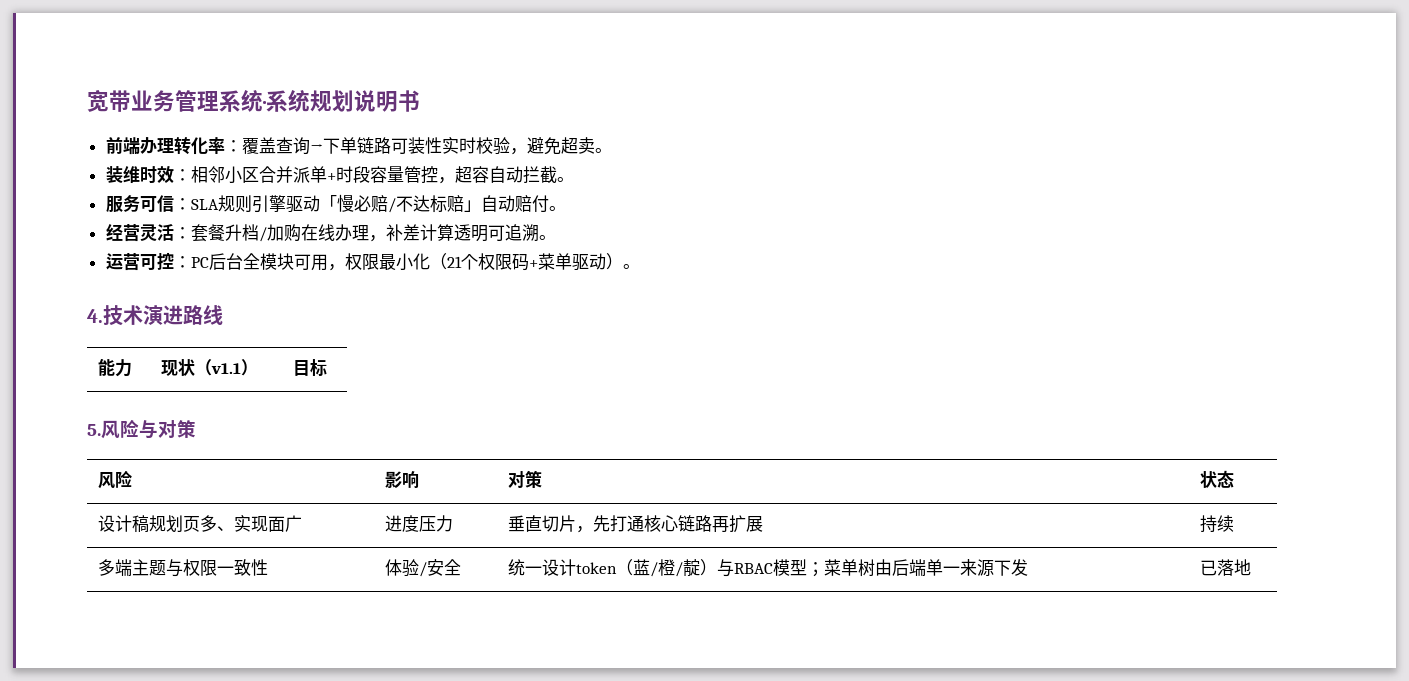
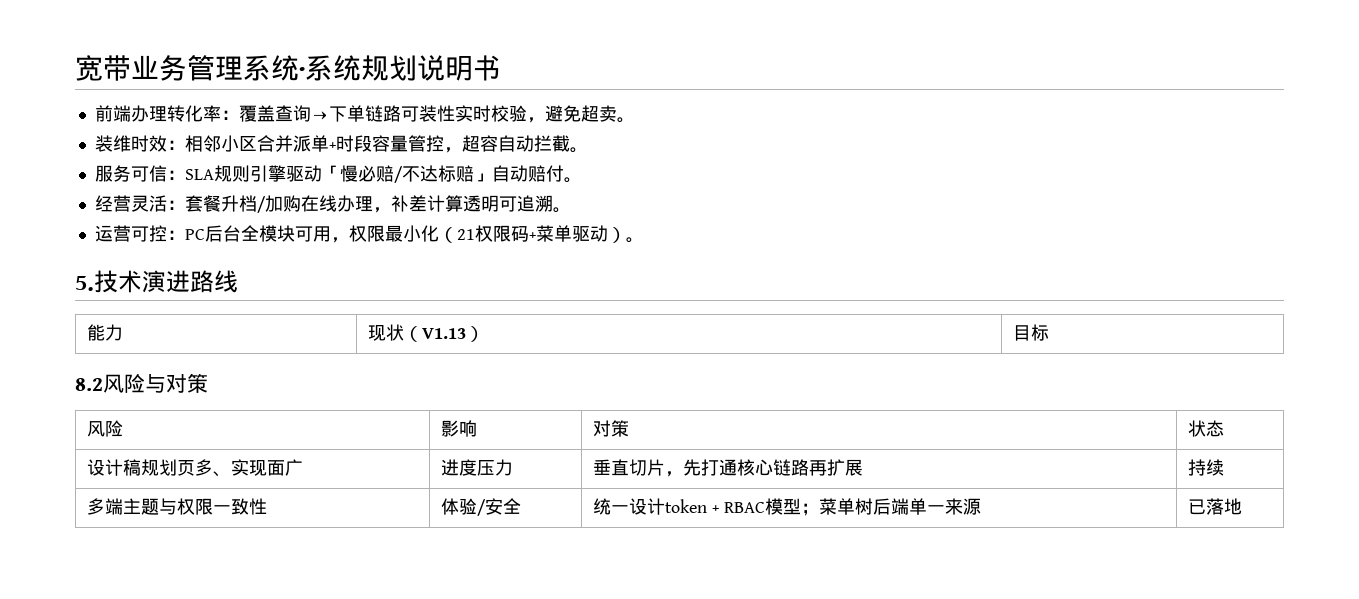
- 运营可控：PC后台全模块可用，权限最小化（21个权限码+菜单驱动）。
+ 运营可控：PC后台全模块可用，权限最小化（21权限码+菜单驱动）。
- 4.技术演进路线
+ 5.技术演进路线
- 能力 | 现状（v1.1） | 目标
+ 能力 | 现状（V1.13） | 目标
- 5.风险与对策
+ 8.2风险与对策
- 多端主题与权限一致性 | 体验/安全 | 统一设计token（蓝/橙/靛）与RBAC模型；菜单树由后端单一来源下发 | 已落地
+ 多端主题与权限一致性 | 体验/安全 | 统一设计token + RBAC模型；菜单树后端单一来源 | 已落地

